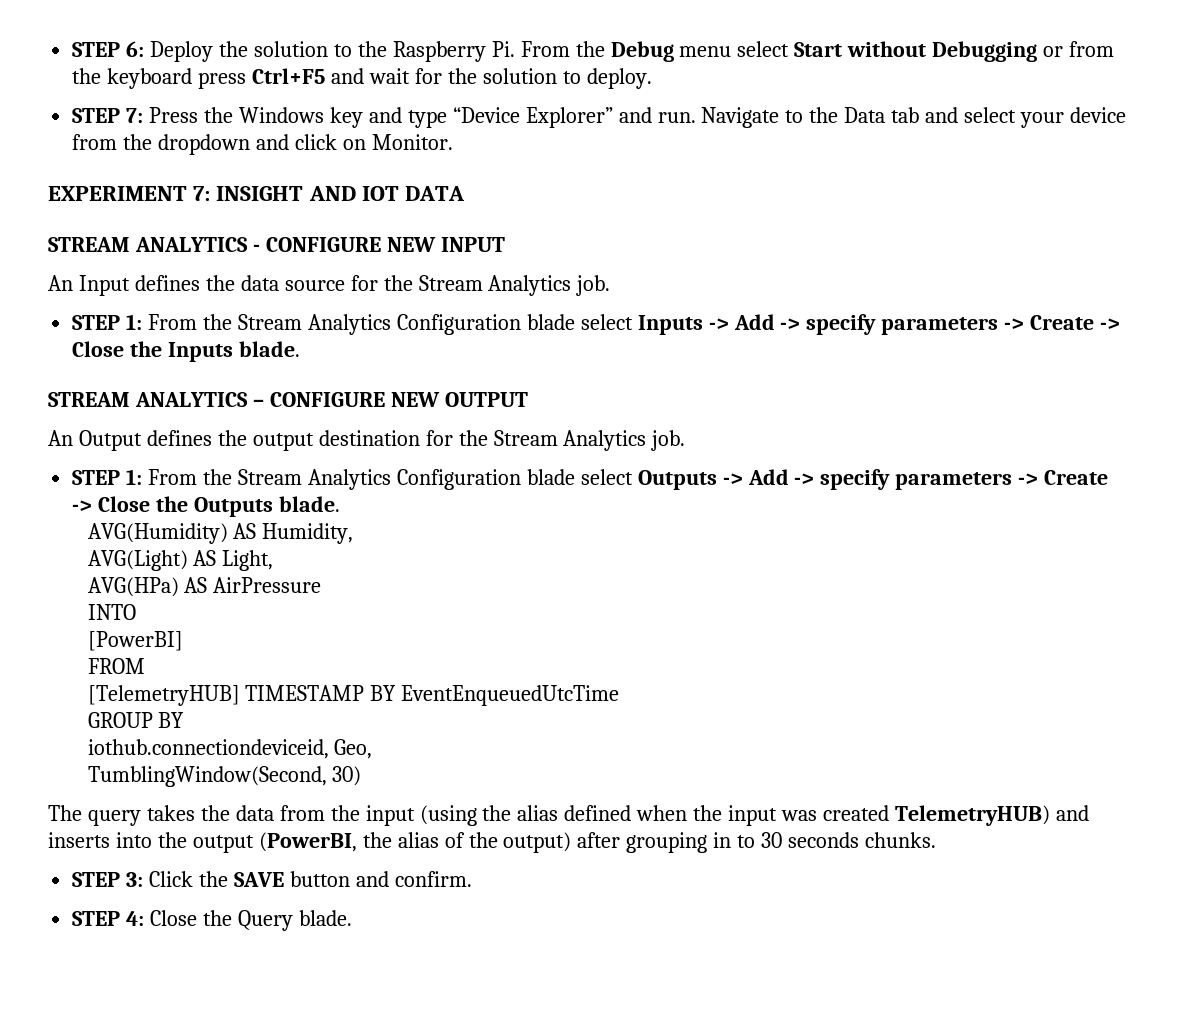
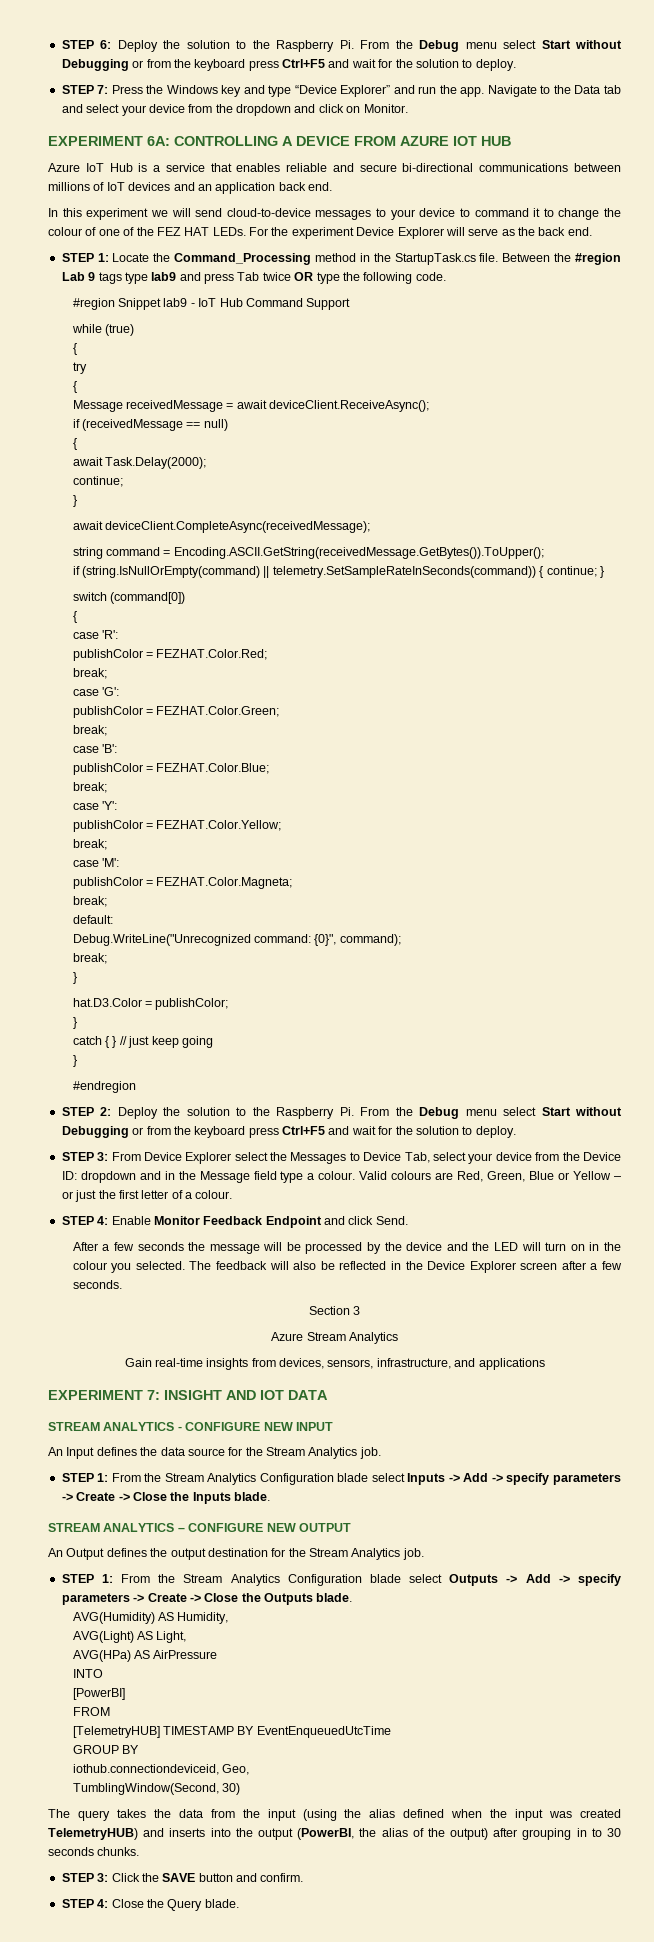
- STEP 7: Press the Windows key and type “Device Explorer” and run.
+ STEP 7: Press the Windows key and type “Device Explorer” and run the app.
+ EXPERIMENT 6A: CONTROLLING A DEVICE FROM AZURE IOT HUB
+ Azure IoT Hub is a service that enables reliable and secure bi-directional communications between millions of IoT devices and an application back end.
+ In this experiment we will send cloud-to-device messages to your device to command it to change the colour of one of the FEZ HAT LEDs. For the experiment Device Explorer will serve as the back end.
+ STEP 1: Locate the Command_Processing method in the StartupTask.cs file. Between the #region Lab 9 tags type lab9 and press Tab twice OR type the following code.
+ #region Snippet lab9 - IoT Hub Command Support
+ while (true)
+ {
+ try
+ {
+ Message receivedMessage = await deviceClient.ReceiveAsync();
+ if (receivedMessage == null)
+ {
+ await Task.Delay(2000);
+ continue;
+ }
+ await deviceClient.CompleteAsync(receivedMessage);
+ string command = Encoding.ASCII.GetString(receivedMessage.GetBytes()).ToUpper();
+ if (string.IsNullOrEmpty(command) || telemetry.SetSampleRateInSeconds(command)) { continue; }
+ switch (command[0])
+ {
+ case 'R':
+ publishColor = FEZHAT.Color.Red;
+ break;
+ case 'G':
+ publishColor = FEZHAT.Color.Green;
+ break;
+ case 'B':
+ publishColor = FEZHAT.Color.Blue;
+ break;
+ case 'Y':
+ publishColor = FEZHAT.Color.Yellow;
+ break;
+ case 'M':
+ publishColor = FEZHAT.Color.Magneta;
+ break;
+ default:
+ Debug.WriteLine("Unrecognized command: {0}", command);
+ break;
+ }
+ hat.D3.Color = publishColor;
+ }
+ catch { } // just keep going
+ }
+ #endregion
+ STEP 2: Deploy the solution to the Raspberry Pi. From the Debug menu select Start without Debugging or from the keyboard press Ctrl+F5 and wait for the solution to deploy.
+ STEP 3: From Device Explorer select the Messages to Device Tab, select your device from the Device ID: dropdown and in the Message field type a colour. Valid colours are Red, Green, Blue or Yellow – or just the first letter of a colour.
+ STEP 4: Enable Monitor Feedback Endpoint and click Send.
+ After a few seconds the message will be processed by the device and the LED will turn on in the colour you selected. The feedback will also be reflected in the Device Explorer screen after a few seconds.
+ Section 3
+ Azure Stream Analytics
+ Gain real-time insights from devices, sensors, infrastructure, and applications

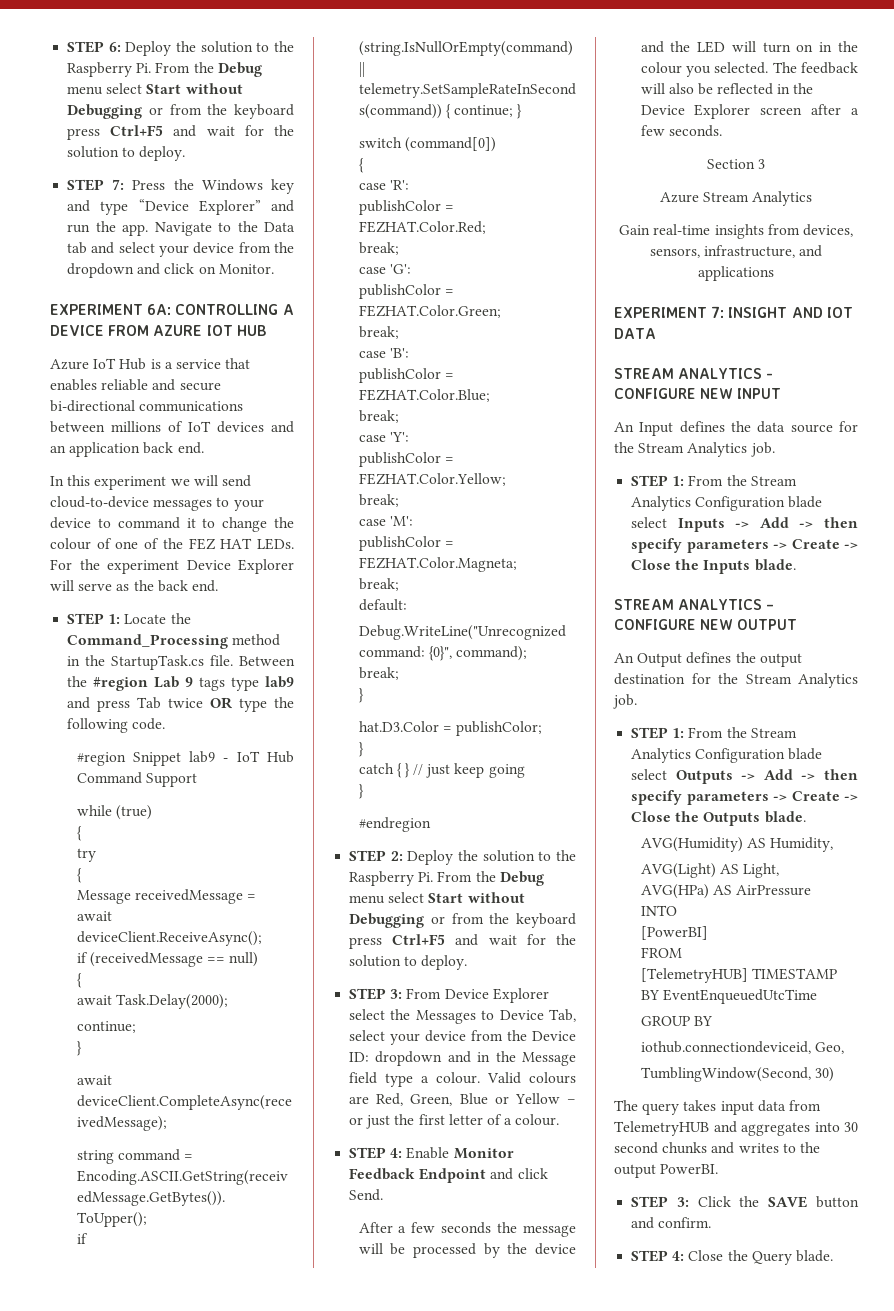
- STEP 1: From the Stream Analytics Configuration blade select Inputs -> Add -> specify parameters -> Create -> Close the Inputs blade.
+ STEP 1: From the Stream Analytics Configuration blade select Inputs -> Add -> then specify parameters -> Create -> Close the Inputs blade.
- STEP 1: From the Stream Analytics Configuration blade select Outputs -> Add -> specify parameters -> Create -> Close the Outputs blade.
+ STEP 1: From the Stream Analytics Configuration blade select Outputs -> Add -> then specify parameters -> Create -> Close the Outputs blade.
- The query takes the data from the input (using the alias defined when the input was created TelemetryHUB) and inserts into the output (PowerBI, the alias of the output) after grouping in to 30 seconds chunks.
+ The query takes input data from TelemetryHUB and aggregates into 30 second chunks and writes to the output PowerBI.

